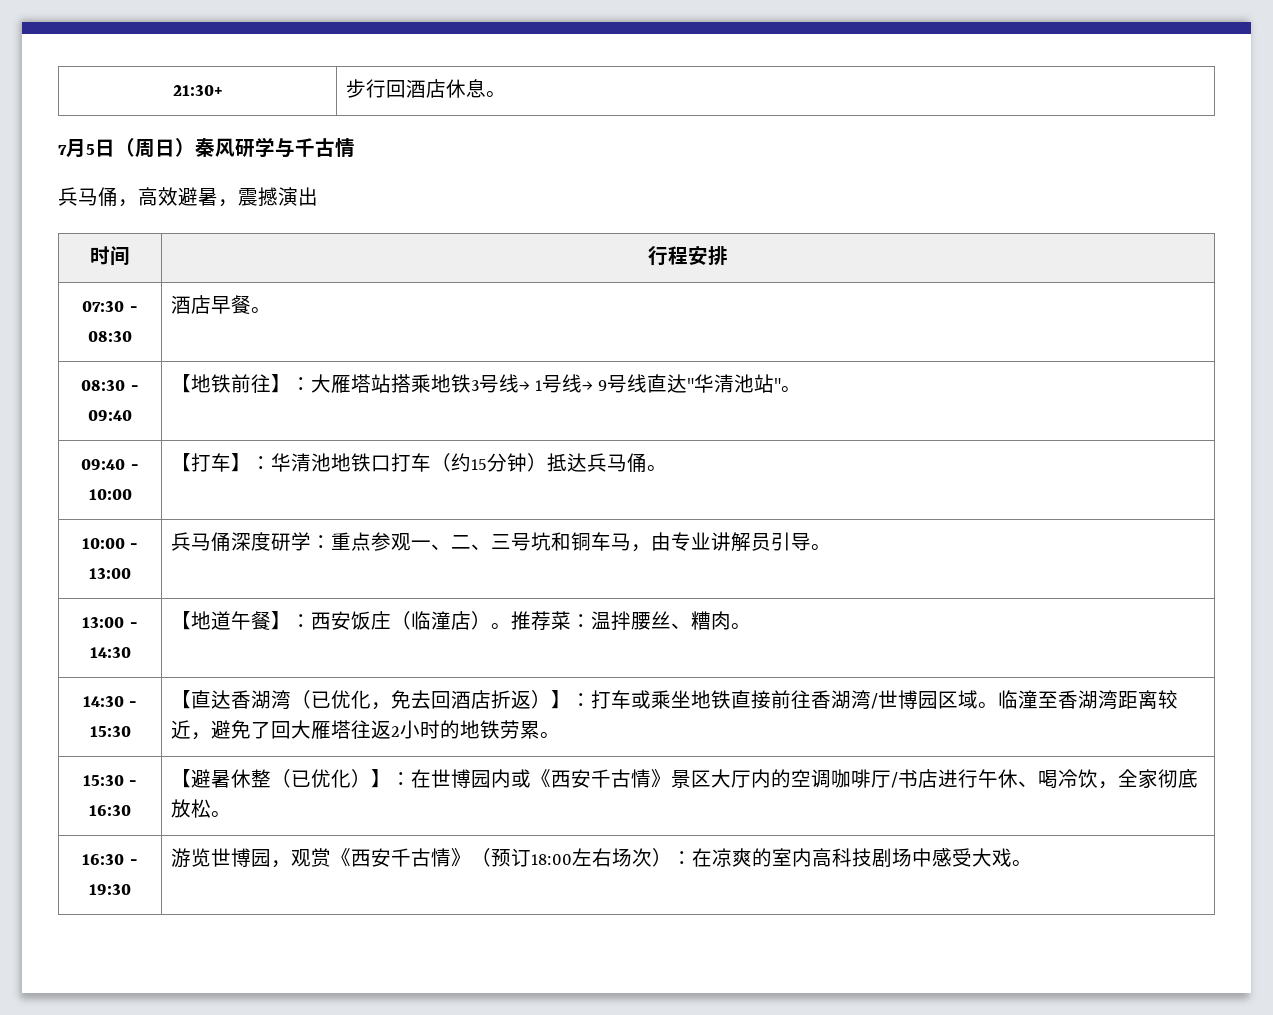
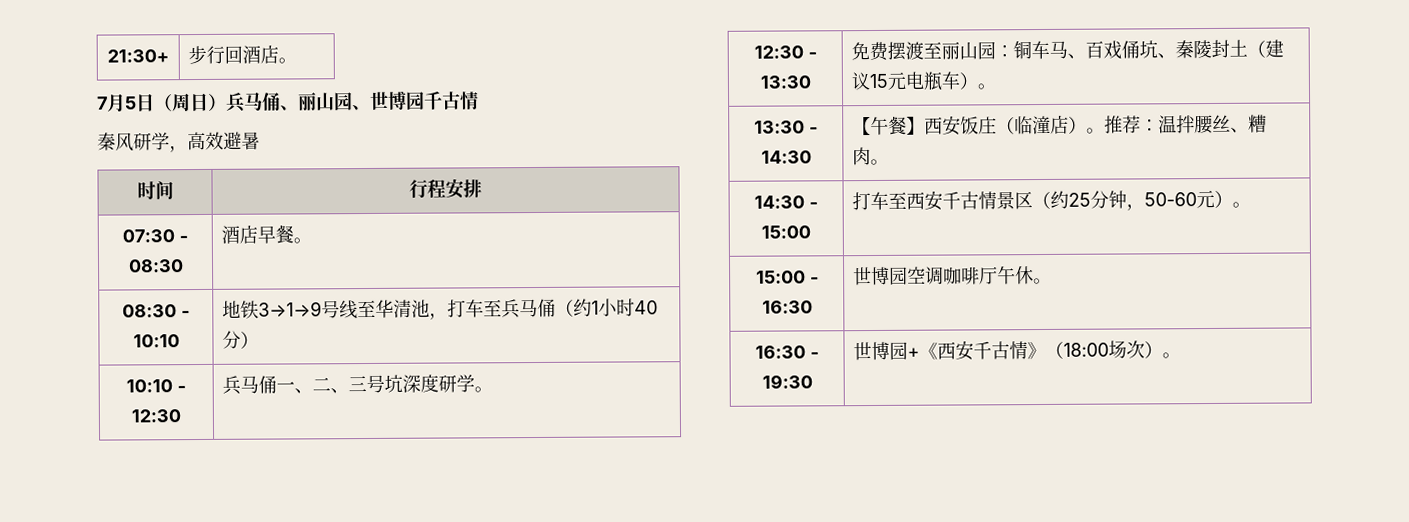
- 21:30+ | 步行回酒店休息。
+ 21:30+ | 步行回酒店。
- 7月5日（周日）秦风研学与千古情
- 兵马俑，高效避暑，震撼演出
+ 7月5日（周日）兵马俑、丽山园、世博园千古情
+ 秦风研学，高效避暑
- 08:30 - 09:40 | 【地铁前往】：大雁塔站搭乘地铁3号线→ 1号线→ 9号线直达"华清池站"。
- 09:40 - 10:00 | 【打车】：华清池地铁口打车（约15分钟）抵达兵马俑。
- 10:00 - 13:00 | 兵马俑深度研学：重点参观一、二、三号坑和铜车马，由专业讲解员引导。
- 13:00 - 14:30 | 【地道午餐】：西安饭庄（临潼店）。推荐菜：温拌腰丝、糟肉。
+ 08:30 - 10:10 | 地铁3→1→9号线至华清池，打车至兵马俑（约1小时40分）
+ 10:10 - 12:30 | 兵马俑一、二、三号坑深度研学。
+ 12:30 - 13:30 | 免费摆渡至丽山园：铜车马、百戏俑坑、秦陵封土（建议15元电瓶车）。
+ 13:30 - 14:30 | 【午餐】西安饭庄（临潼店）。推荐：温拌腰丝、糟肉。
- 14:30 - 15:30 | 【直达香湖湾（已优化，免去回酒店折返）】：打车或乘坐地铁直接前往香湖湾/世博园区域。临潼至香湖湾距离较近，避免了回大雁塔往返2小时的地铁劳累。
- 15:30 - 16:30 | 【避暑休整（已优化）】：在世博园内或《西安千古情》景区大厅内的空调咖啡厅/书店进行午休、喝冷饮，全家彻底放松。
- 16:30 - 19:30 | 游览世博园，观赏《西安千古情》（预订18:00左右场次）：在凉爽的室内高科技剧场中感受大戏。
+ 14:30 - 15:00 | 打车至西安千古情景区（约25分钟，50-60元）。
+ 15:00 - 16:30 | 世博园空调咖啡厅午休。
+ 16:30 - 19:30 | 世博园+《西安千古情》（18:00场次）。

